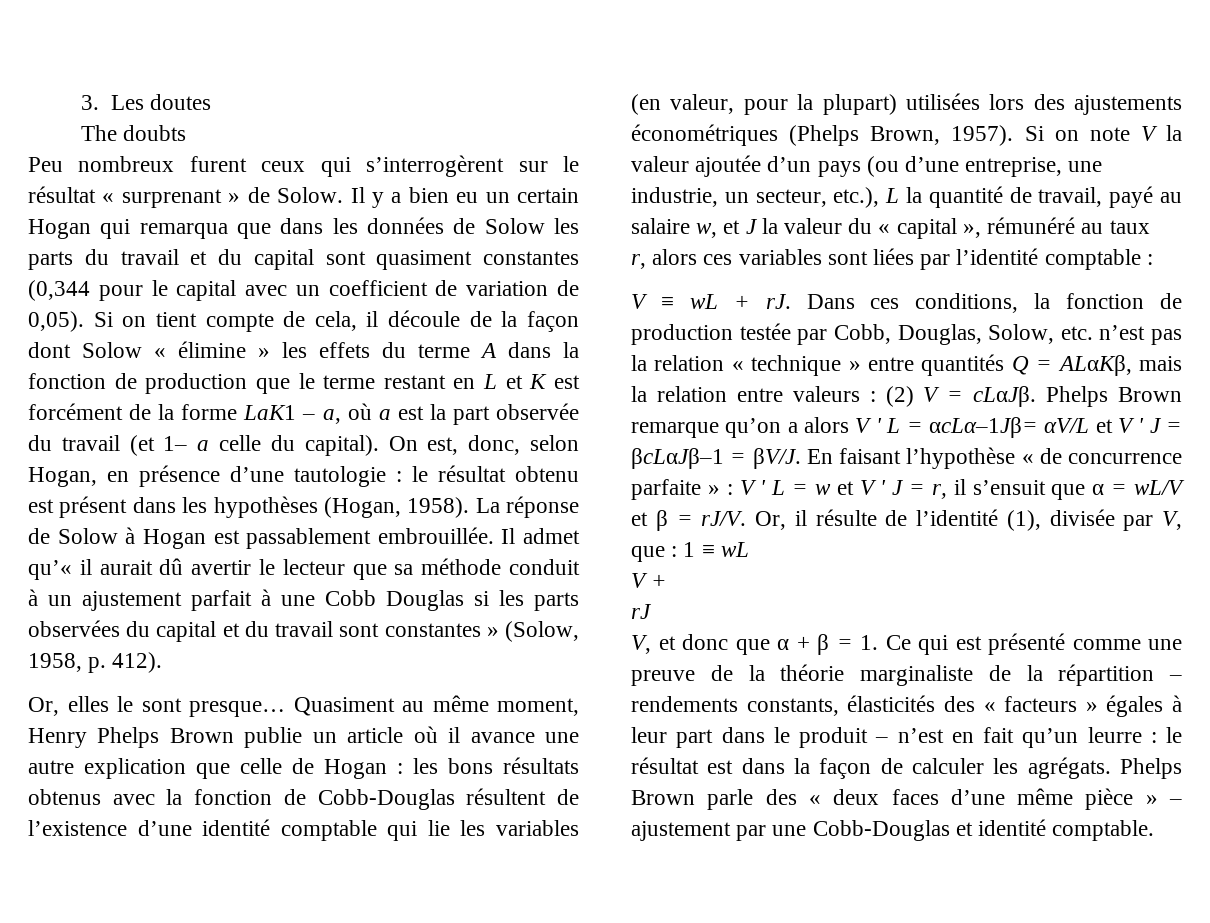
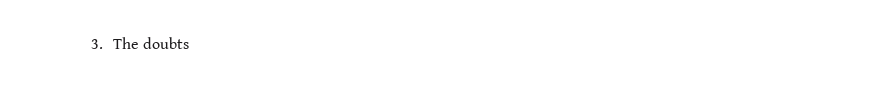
- 3. Les doutes
- The doubts
+ 3. The doubts
- Peu nombreux furent ceux qui s’interrogèrent sur le résultat « surprenant » de Solow. Il y a bien eu un certain Hogan qui remarqua que dans les données de Solow les parts du travail et du capital sont quasiment constantes (0,344 pour le capital avec un coefficient de variation de 0,05). Si on tient compte de cela, il découle de la façon dont Solow « élimine » les effets du terme A dans la fonction de production que le terme restant en L et K est forcément de la forme LaK1 – a, où a est la part observée du travail (et 1– a celle du capital). On est, donc, selon Hogan, en présence d’une tautologie : le résultat obtenu est présent dans les hypothèses (Hogan, 1958). La réponse de Solow à Hogan est passablement embrouillée. Il admet qu’« il aurait dû avertir le lecteur que sa méthode conduit à un ajustement parfait à une Cobb Douglas si les parts observées du capital et du travail sont constantes » (Solow, 1958, p. 412).
- Or, elles le sont presque… Quasiment au même moment, Henry Phelps Brown publie un article où il avance une autre explication que celle de Hogan : les bons résultats obtenus avec la fonction de Cobb-Douglas résultent de l’existence d’une identité comptable qui lie les variables (en valeur, pour la plupart) utilisées lors des ajustements économétriques (Phelps Brown, 1957). Si on note V la valeur ajoutée d’un pays (ou d’une entreprise, une industrie, un secteur, etc.), L la quantité de travail, payé au salaire w, et J la valeur du « capital », rémunéré au taux
- r, alors ces variables sont liées par l’identité comptable :
- V ≡ wL + rJ. Dans ces conditions, la fonction de production testée par Cobb, Douglas, Solow, etc. n’est pas la relation « technique » entre quantités Q = ALαKβ, mais la relation entre valeurs : (2) V = cLαJβ. Phelps Brown remarque qu’on a alors V ' L = αcLα–1Jβ= αV/L et V ' J = βcLαJβ–1 = βV/J. En faisant l’hypothèse « de concurrence parfaite » : V ' L = w et V ' J = r, il s’ensuit que α = wL/V et β = rJ/V. Or, il résulte de l’identité (1), divisée par V, que : 1 ≡ wL
- V +
- rJ
- V, et donc que α + β = 1. Ce qui est présenté comme une preuve de la théorie marginaliste de la répartition – rendements constants, élasticités des « facteurs » égales à leur part dans le produit – n’est en fait qu’un leurre : le résultat est dans la façon de calculer les agrégats. Phelps Brown parle des « deux faces d’une même pièce » – ajustement par une Cobb-Douglas et identité comptable.

